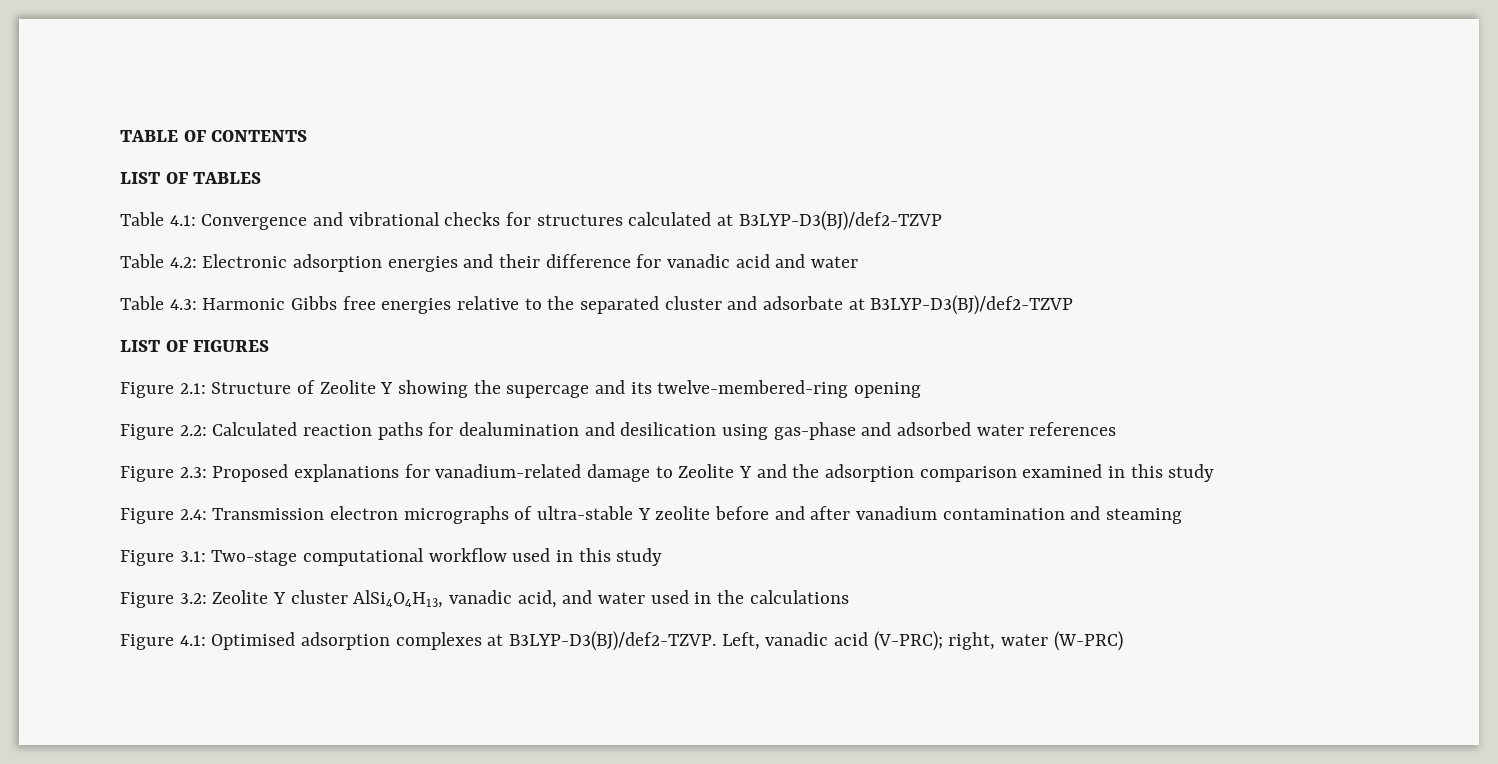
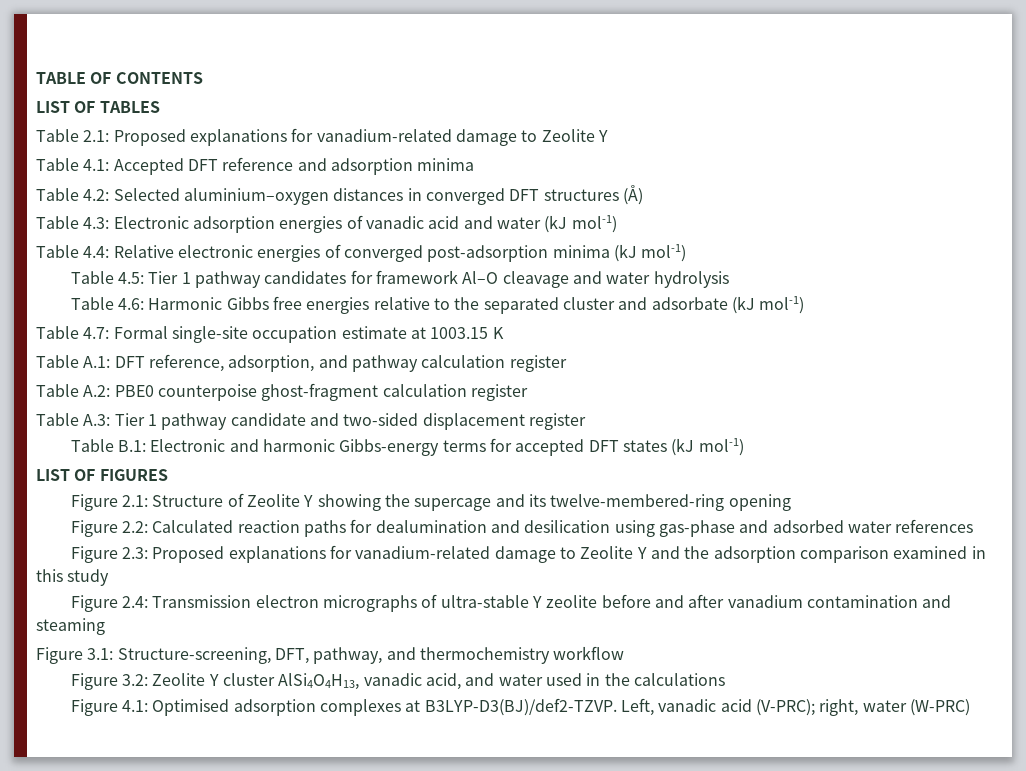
- Table 4.1: Convergence and vibrational checks for structures calculated at B3LYP-D3(BJ)/def2-TZVP
- Table 4.2: Electronic adsorption energies and their difference for vanadic acid and water
- Table 4.3: Harmonic Gibbs free energies relative to the separated cluster and adsorbate at B3LYP-D3(BJ)/def2-TZVP
+ Table 2.1: Proposed explanations for vanadium-related damage to Zeolite Y
+ Table 4.1: Accepted DFT reference and adsorption minima
+ Table 4.2: Selected aluminium–oxygen distances in converged DFT structures (Å)
+ Table 4.3: Electronic adsorption energies of vanadic acid and water (kJ mol-1)
+ Table 4.4: Relative electronic energies of converged post-adsorption minima (kJ mol-1)
+ Table 4.5: Tier 1 pathway candidates for framework Al–O cleavage and water hydrolysis
+ Table 4.6: Harmonic Gibbs free energies relative to the separated cluster and adsorbate (kJ mol-1)
+ Table 4.7: Formal single-site occupation estimate at 1003.15 K
+ Table A.1: DFT reference, adsorption, and pathway calculation register
+ Table A.2: PBE0 counterpoise ghost-fragment calculation register
+ Table A.3: Tier 1 pathway candidate and two-sided displacement register
+ Table B.1: Electronic and harmonic Gibbs-energy terms for accepted DFT states (kJ mol-1)
- Figure 3.1: Two-stage computational workflow used in this study
+ Figure 3.1: Structure-screening, DFT, pathway, and thermochemistry workflow

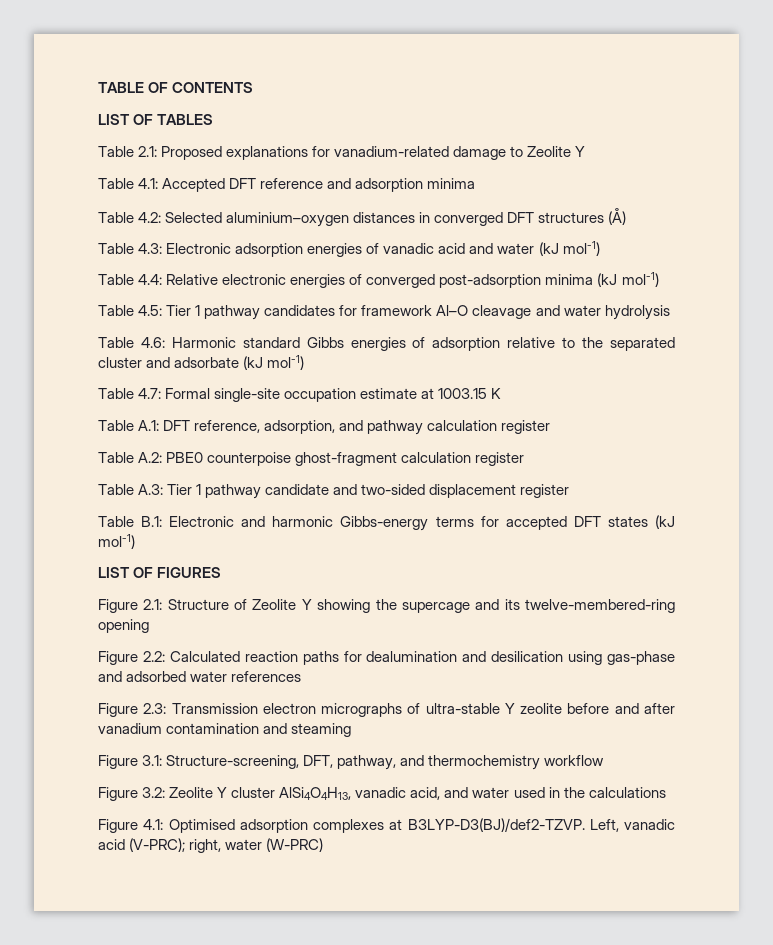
- Table 4.6: Harmonic Gibbs free energies relative to the separated cluster and adsorbate (kJ mol-1)
+ Table 4.6: Harmonic standard Gibbs energies of adsorption relative to the separated cluster and adsorbate (kJ mol-1)
- Figure 2.3: Proposed explanations for vanadium-related damage to Zeolite Y and the adsorption comparison examined in this study
- Figure 2.4: Transmission electron micrographs of ultra-stable Y zeolite before and after vanadium contamination and steaming
+ Figure 2.3: Transmission electron micrographs of ultra-stable Y zeolite before and after vanadium contamination and steaming

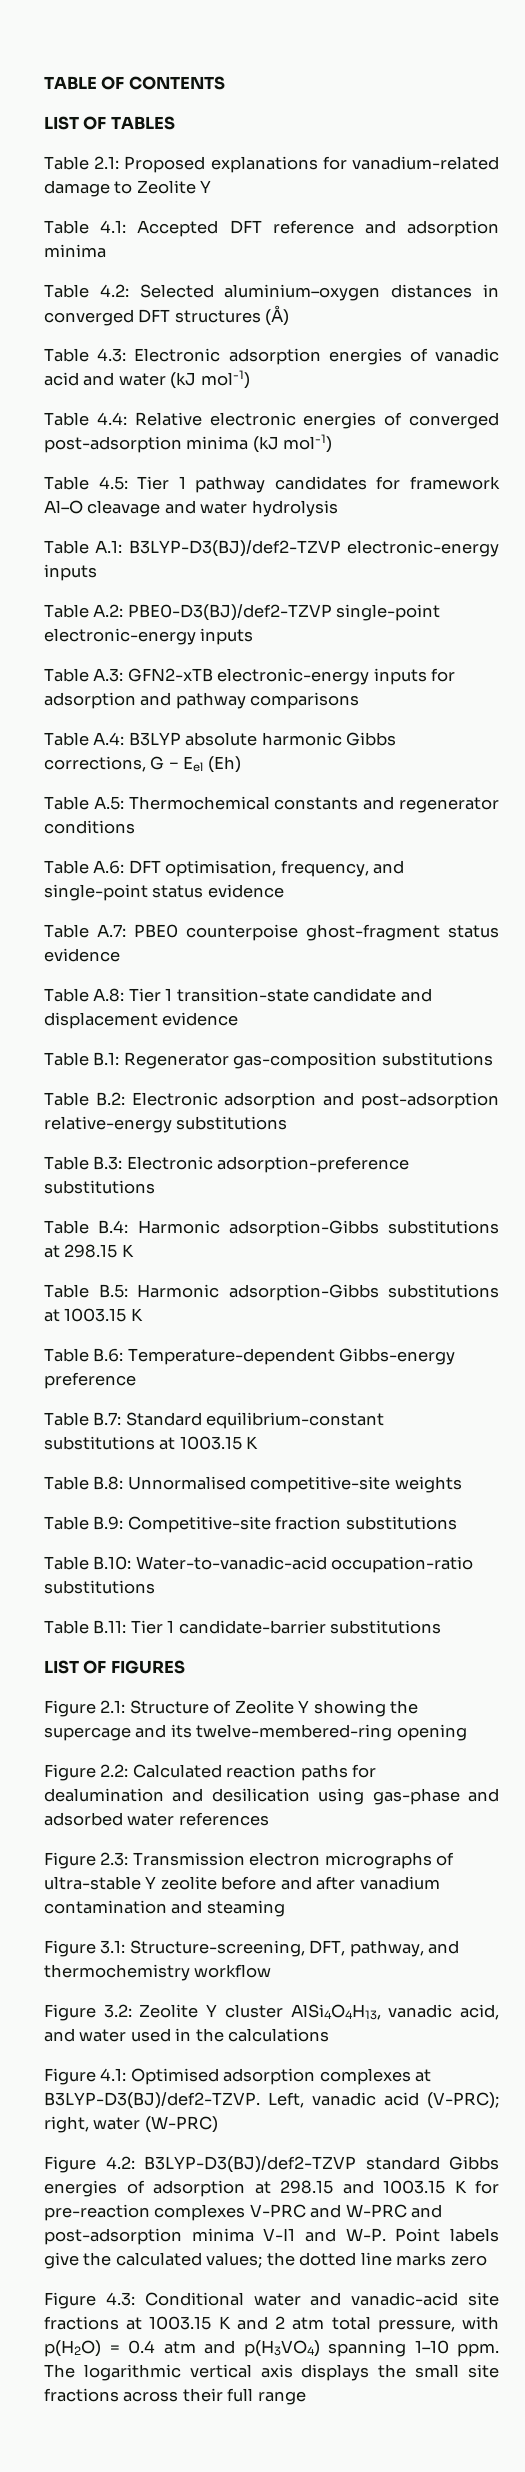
- Table 4.6: Harmonic standard Gibbs energies of adsorption relative to the separated cluster and adsorbate (kJ mol-1)
- Table 4.7: Formal single-site occupation estimate at 1003.15 K
- Table A.1: DFT reference, adsorption, and pathway calculation register
- Table A.2: PBE0 counterpoise ghost-fragment calculation register
- Table A.3: Tier 1 pathway candidate and two-sided displacement register
- Table B.1: Electronic and harmonic Gibbs-energy terms for accepted DFT states (kJ mol-1)
+ Table A.1: B3LYP-D3(BJ)/def2-TZVP electronic-energy inputs
+ Table A.2: PBE0-D3(BJ)/def2-TZVP single-point electronic-energy inputs
+ Table A.3: GFN2-xTB electronic-energy inputs for adsorption and pathway comparisons
+ Table A.4: B3LYP absolute harmonic Gibbs corrections, G − Eel (Eh)
+ Table A.5: Thermochemical constants and regenerator conditions
+ Table A.6: DFT optimisation, frequency, and single-point status evidence
+ Table A.7: PBE0 counterpoise ghost-fragment status evidence
+ Table A.8: Tier 1 transition-state candidate and displacement evidence
+ Table B.1: Regenerator gas-composition substitutions
+ Table B.2: Electronic adsorption and post-adsorption relative-energy substitutions
+ Table B.3: Electronic adsorption-preference substitutions
+ Table B.4: Harmonic adsorption-Gibbs substitutions at 298.15 K
+ Table B.5: Harmonic adsorption-Gibbs substitutions at 1003.15 K
+ Table B.6: Temperature-dependent Gibbs-energy preference
+ Table B.7: Standard equilibrium-constant substitutions at 1003.15 K
+ Table B.8: Unnormalised competitive-site weights
+ Table B.9: Competitive-site fraction substitutions
+ Table B.10: Water-to-vanadic-acid occupation-ratio substitutions
+ Table B.11: Tier 1 candidate-barrier substitutions
+ Figure 4.2: B3LYP-D3(BJ)/def2-TZVP standard Gibbs energies of adsorption at 298.15 and 1003.15 K for pre-reaction complexes V-PRC and W-PRC and post-adsorption minima V-I1 and W-P. Point labels give the calculated values; the dotted line marks zero
+ Figure 4.3: Conditional water and vanadic-acid site fractions at 1003.15 K and 2 atm total pressure, with p(H2O) = 0.4 atm and p(H3VO4) spanning 1–10 ppm. The logarithmic vertical axis displays the small site fractions across their full range

